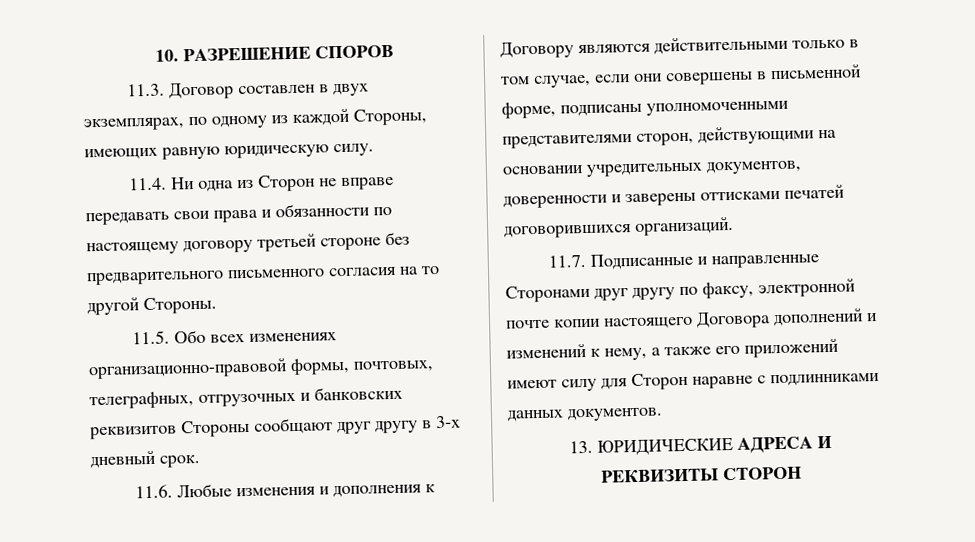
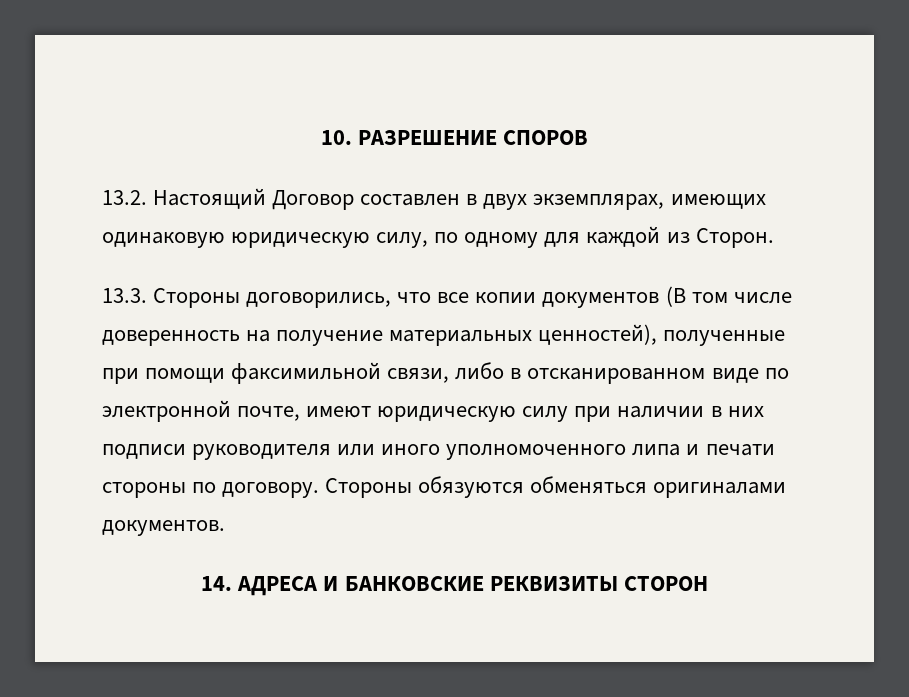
- 11.3. Договор составлен в двух экземплярах, по одному из каждой Стороны, имеющих равную юридическую силу.
- 11.4. Ни одна из Сторон не вправе передавать свои права и обязанности по настоящему договору третьей стороне без предварительного письменного согласия на то другой Стороны.
- 11.5. Обо всех изменениях организационно-правовой формы, почтовых, телеграфных, отгрузочных и банковских реквизитов Стороны сообщают друг другу в 3-х дневный срок.
- 11.6. Любые изменения и дополнения к Договору являются действительными только в том случае, если они совершены в письменной форме, подписаны уполномоченными представителями сторон, действующими на основании учредительных документов, доверенности и заверены оттисками печатей договорившихся организаций.
- 11.7. Подписанные и направленные Сторонами друг другу по факсу, электронной почте копии настоящего Договора дополнений и изменений к нему, а также его приложений имеют силу для Сторон наравне с подлинниками данных документов.
+ 13.2. Настоящий Договор составлен в двух экземплярах, имеющих одинаковую юридическую силу, по одному для каждой из Сторон.
+ 13.3. Стороны договорились, что все копии документов (B том числе доверенность на получение материальных ценностей), полученные при помощи факсимильной связи, либо в отсканированном виде по электронной почте, имеют юридическую силу при наличии в них подписи руководителя или иного уполномоченного липа и печати стороны по договору. Стороны обязуются обменяться оригиналами документов.
- 13. ЮРИДИЧЕСКИЕ АДРЕСА И РЕКВИЗИТЫ СТОРОН
+ 14. АДРЕСА И БАНКОВСКИЕ РЕКВИЗИТЫ СТОРОН

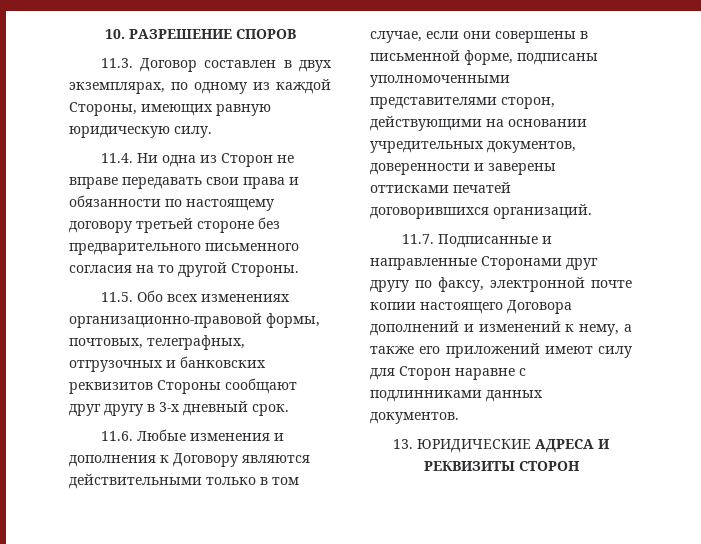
- 13.2. Настоящий Договор составлен в двух экземплярах, имеющих одинаковую юридическую силу, по одному для каждой из Сторон.
- 13.3. Стороны договорились, что все копии документов (B том числе доверенность на получение материальных ценностей), полученные при помощи факсимильной связи, либо в отсканированном виде по электронной почте, имеют юридическую силу при наличии в них подписи руководителя или иного уполномоченного липа и печати стороны по договору. Стороны обязуются обменяться оригиналами документов.
+ 11.3. Договор составлен в двух экземплярах, по одному из каждой Стороны, имеющих равную юридическую силу.
+ 11.4. Ни одна из Сторон не вправе передавать свои права и обязанности по настоящему договору третьей стороне без предварительного письменного согласия на то другой Стороны.
+ 11.5. Обо всех изменениях организационно-правовой формы, почтовых, телеграфных, отгрузочных и банковских реквизитов Стороны сообщают друг другу в 3-х дневный срок.
+ 11.6. Любые изменения и дополнения к Договору являются действительными только в том случае, если они совершены в письменной форме, подписаны уполномоченными представителями сторон, действующими на основании учредительных документов, доверенности и заверены оттисками печатей договорившихся организаций.
+ 11.7. Подписанные и направленные Сторонами друг другу по факсу, электронной почте копии настоящего Договора дополнений и изменений к нему, а также его приложений имеют силу для Сторон наравне с подлинниками данных документов.
- 14. АДРЕСА И БАНКОВСКИЕ РЕКВИЗИТЫ СТОРОН
+ 13. ЮРИДИЧЕСКИЕ АДРЕСА И РЕКВИЗИТЫ СТОРОН

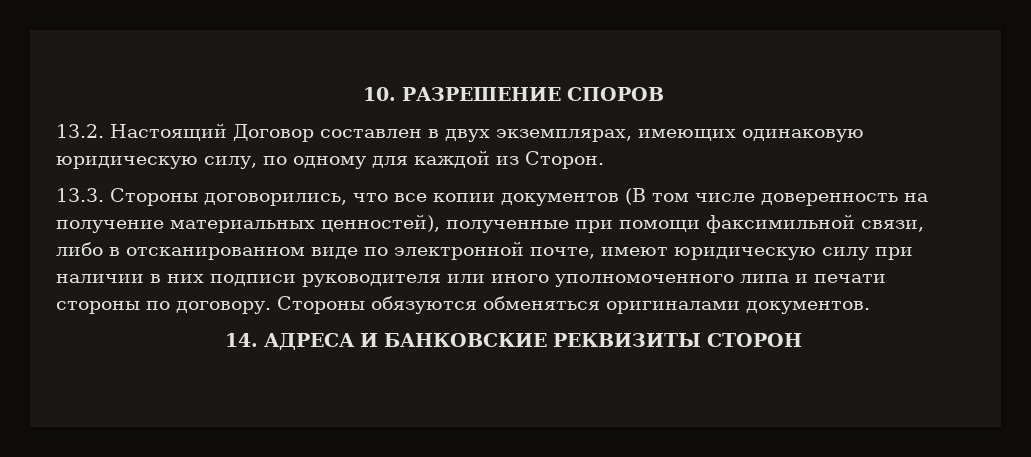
- 11.3. Договор составлен в двух экземплярах, по одному из каждой Стороны, имеющих равную юридическую силу.
- 11.4. Ни одна из Сторон не вправе передавать свои права и обязанности по настоящему договору третьей стороне без предварительного письменного согласия на то другой Стороны.
- 11.5. Обо всех изменениях организационно-правовой формы, почтовых, телеграфных, отгрузочных и банковских реквизитов Стороны сообщают друг другу в 3-х дневный срок.
- 11.6. Любые изменения и дополнения к Договору являются действительными только в том случае, если они совершены в письменной форме, подписаны уполномоченными представителями сторон, действующими на основании учредительных документов, доверенности и заверены оттисками печатей договорившихся организаций.
- 11.7. Подписанные и направленные Сторонами друг другу по факсу, электронной почте копии настоящего Договора дополнений и изменений к нему, а также его приложений имеют силу для Сторон наравне с подлинниками данных документов.
+ 13.2. Настоящий Договор составлен в двух экземплярах, имеющих одинаковую юридическую силу, по одному для каждой из Сторон.
+ 13.3. Стороны договорились, что все копии документов (B том числе доверенность на получение материальных ценностей), полученные при помощи факсимильной связи, либо в отсканированном виде по электронной почте, имеют юридическую силу при наличии в них подписи руководителя или иного уполномоченного липа и печати стороны по договору. Стороны обязуются обменяться оригиналами документов.
- 13. ЮРИДИЧЕСКИЕ АДРЕСА И РЕКВИЗИТЫ СТОРОН
+ 14. АДРЕСА И БАНКОВСКИЕ РЕКВИЗИТЫ СТОРОН

